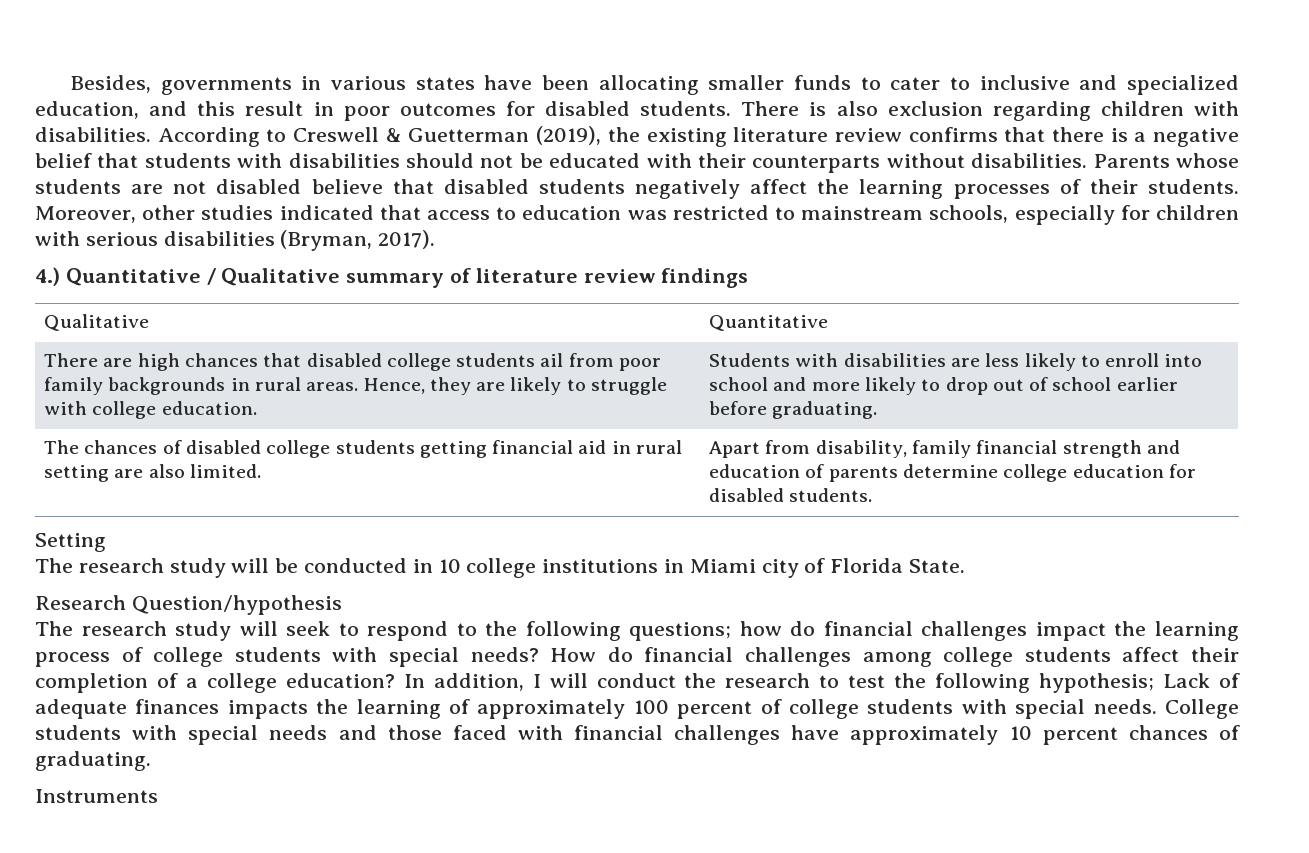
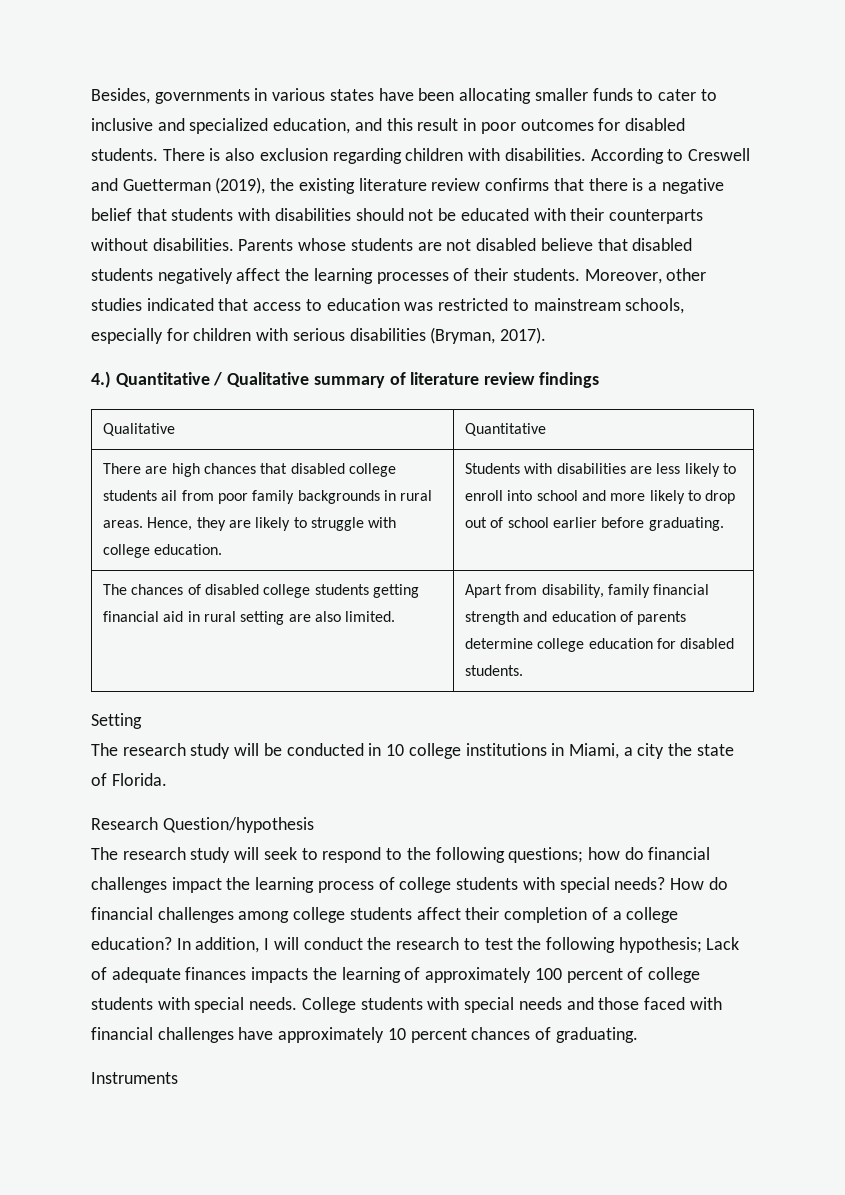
- According to Creswell & Guetterman (2019), the existing literature review confirms that there is a negative belief that students with disabilities should not be educated with their counterparts without disabilities.
+ According to Creswell and Guetterman (2019), the existing literature review confirms that there is a negative belief that students with disabilities should not be educated with their counterparts without disabilities.
- The research study will be conducted in 10 college institutions in Miami city of Florida State.
+ The research study will be conducted in 10 college institutions in Miami, a city the state of Florida.

